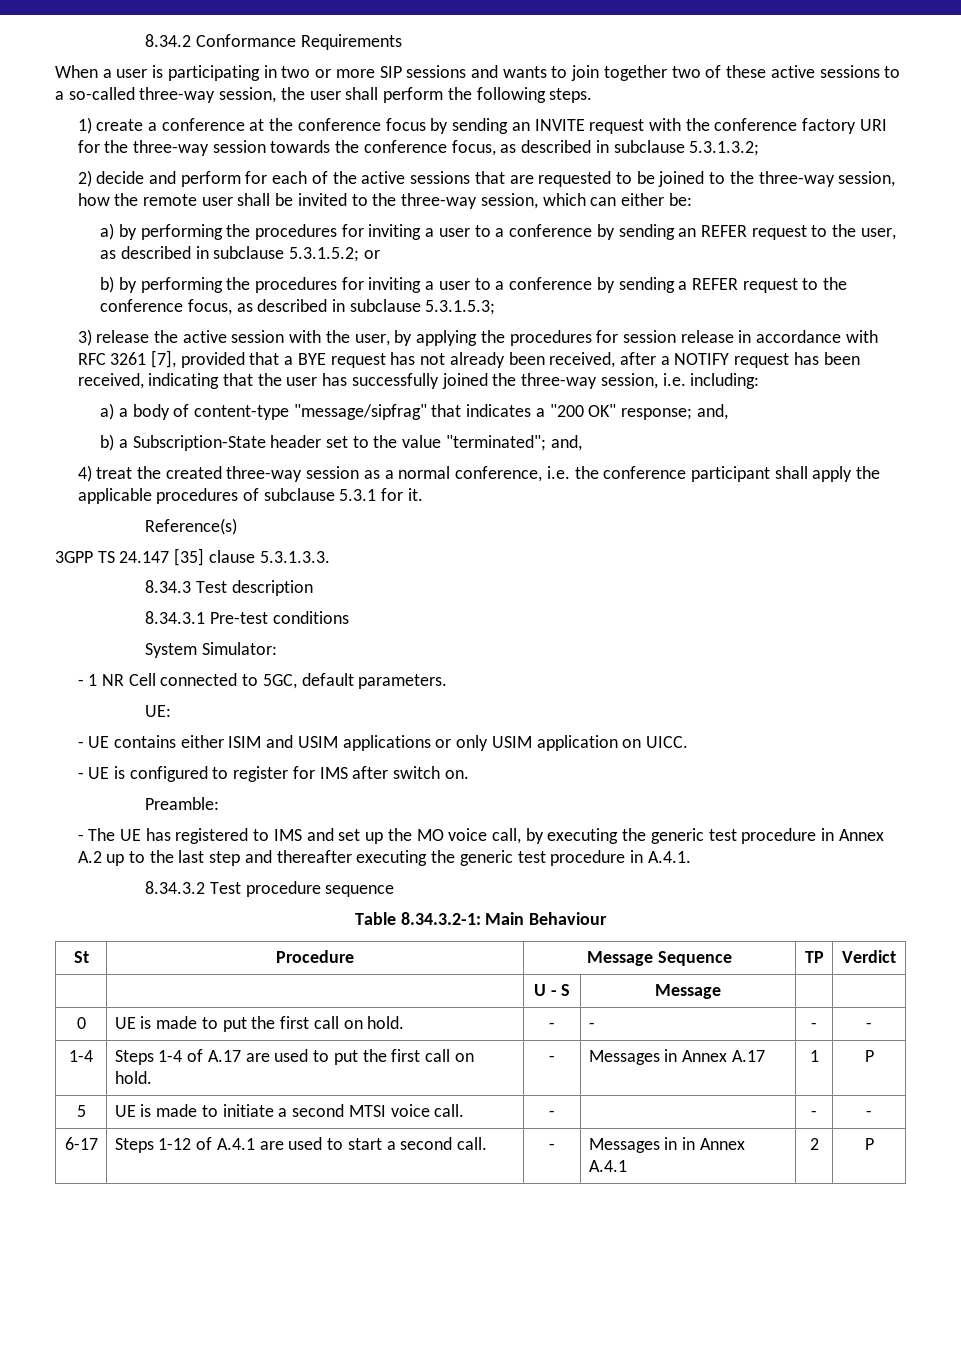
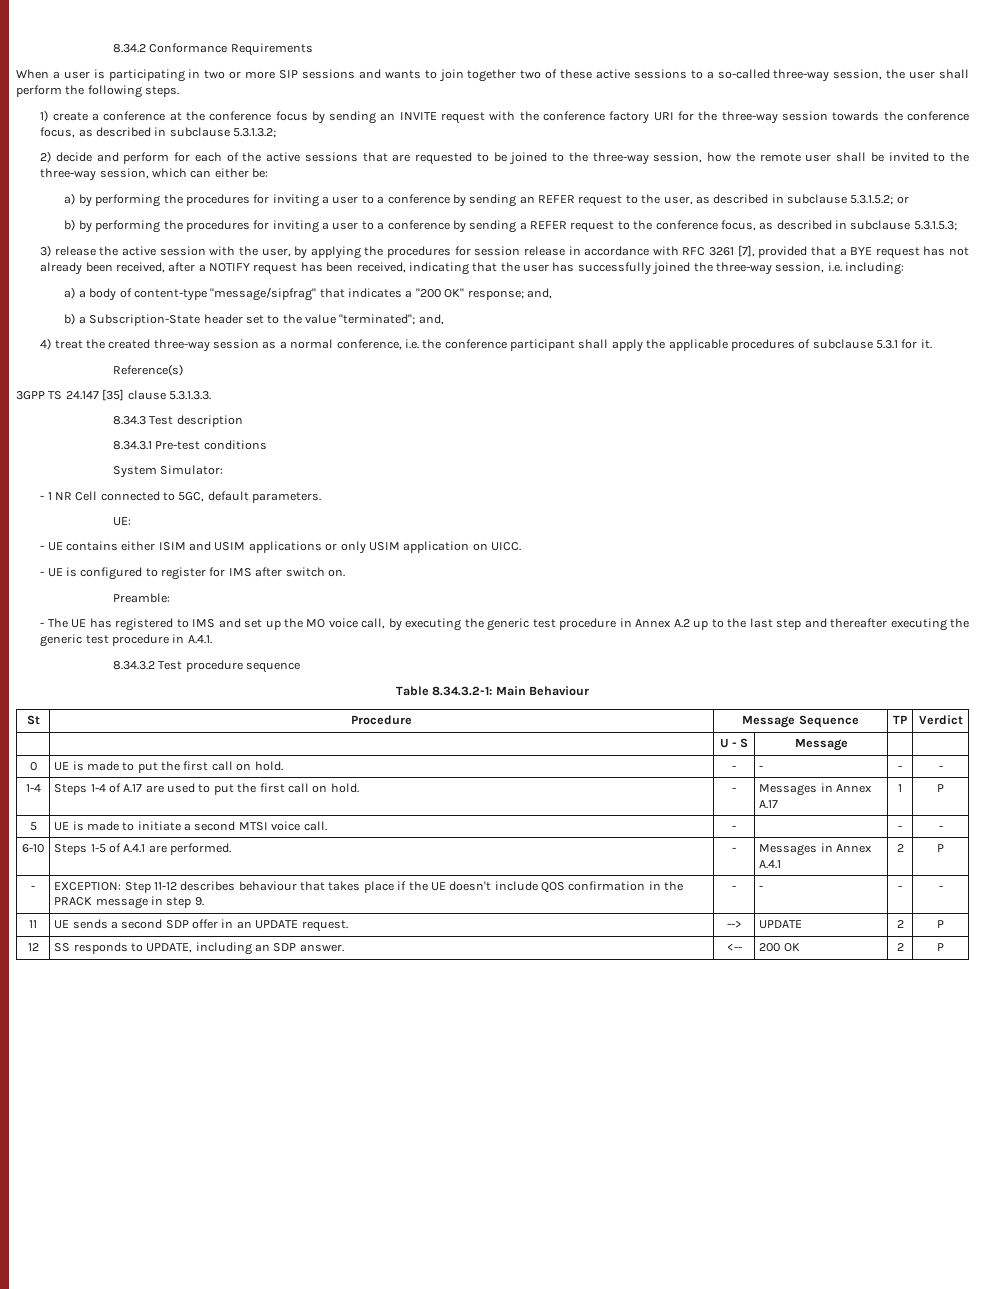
- 6-17 | Steps 1-12 of A.4.1 are used to start a second call. | - | Messages in in Annex A.4.1 | 2 | P
+ 6-10 | Steps 1-5 of A.4.1 are performed. | - | Messages in Annex A.4.1 | 2 | P
+ - | EXCEPTION: Step 11-12 describes behaviour that takes place if the UE doesn't include QOS confirmation in the PRACK message in step 9. | - | - | - | -
+ 11 | UE sends a second SDP offer in an UPDATE request. | --> | UPDATE | 2 | P
+ 12 | SS responds to UPDATE, including an SDP answer. | <-- | 200 OK | 2 | P

